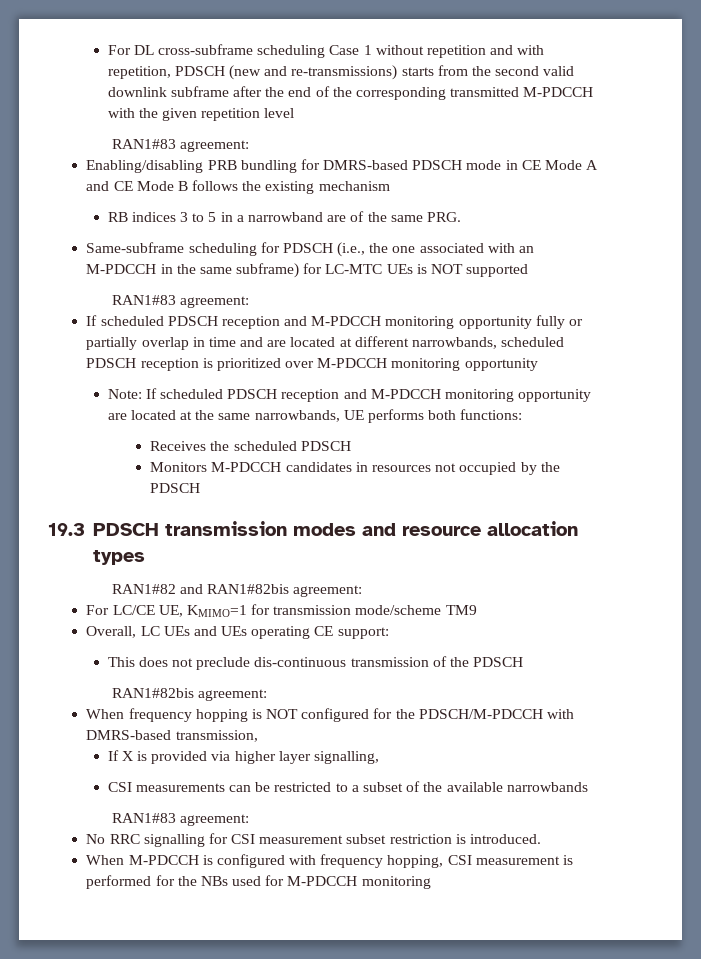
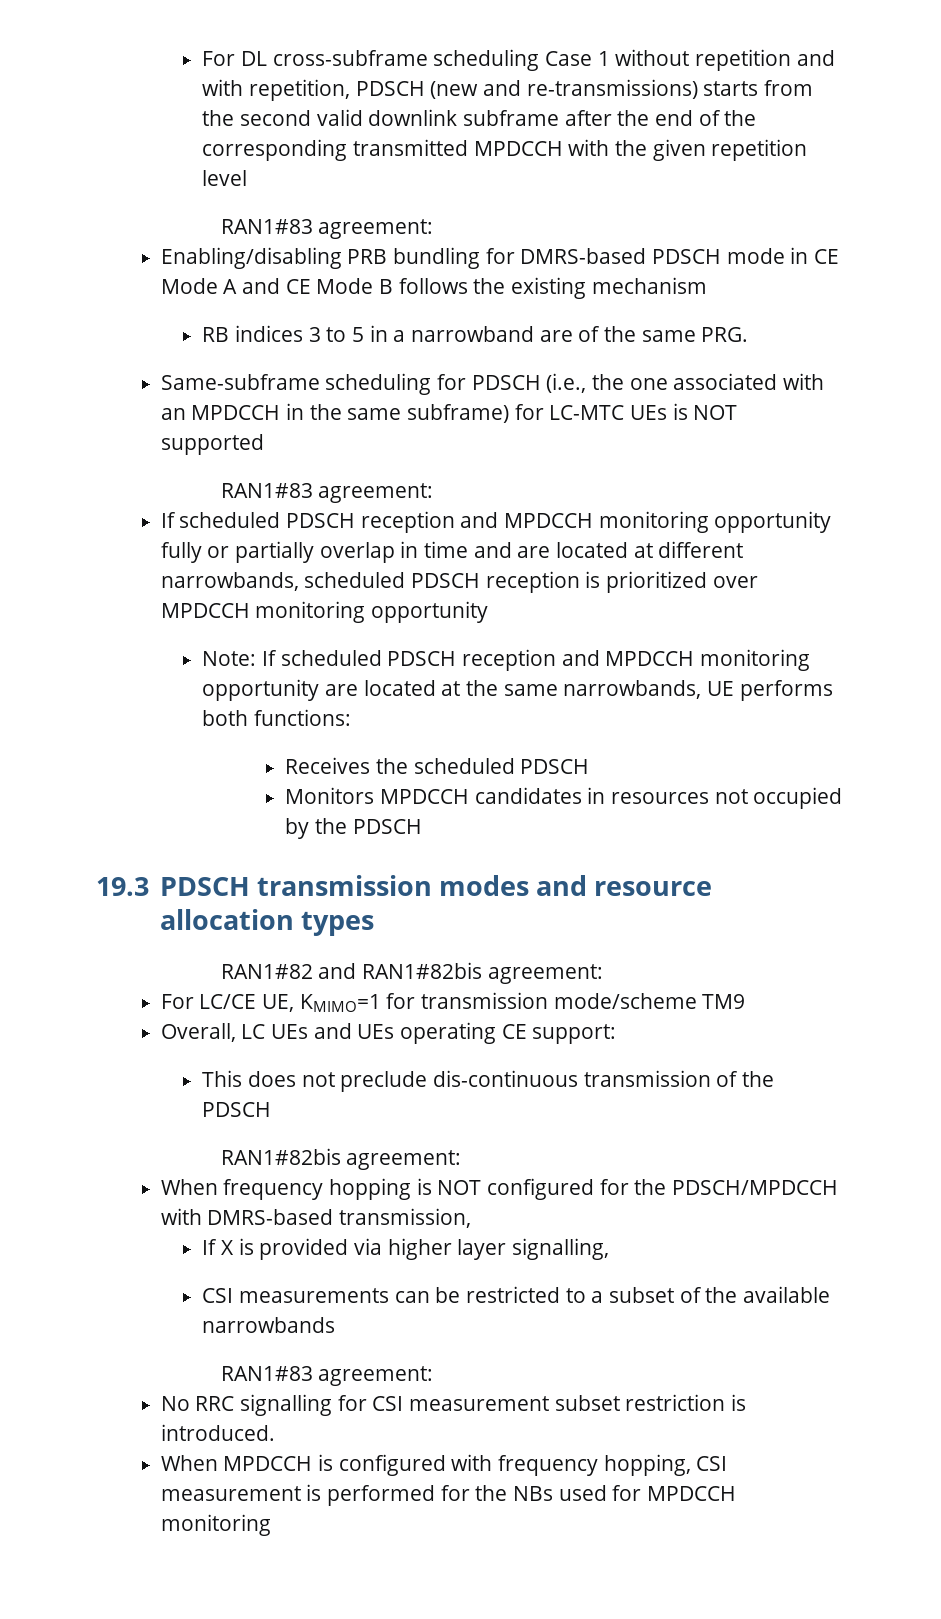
- For DL cross-subframe scheduling Case 1 without repetition and with repetition, PDSCH (new and re-transmissions) starts from the second valid downlink subframe after the end of the corresponding transmitted M-PDCCH with the given repetition level
+ For DL cross-subframe scheduling Case 1 without repetition and with repetition, PDSCH (new and re-transmissions) starts from the second valid downlink subframe after the end of the corresponding transmitted MPDCCH with the given repetition level
- Same-subframe scheduling for PDSCH (i.e., the one associated with an M-PDCCH in the same subframe) for LC-MTC UEs is NOT supported
+ Same-subframe scheduling for PDSCH (i.e., the one associated with an MPDCCH in the same subframe) for LC-MTC UEs is NOT supported
- If scheduled PDSCH reception and M-PDCCH monitoring opportunity fully or partially overlap in time and are located at different narrowbands, scheduled PDSCH reception is prioritized over M-PDCCH monitoring opportunity
+ If scheduled PDSCH reception and MPDCCH monitoring opportunity fully or partially overlap in time and are located at different narrowbands, scheduled PDSCH reception is prioritized over MPDCCH monitoring opportunity
- Note: If scheduled PDSCH reception and M-PDCCH monitoring opportunity are located at the same narrowbands, UE performs both functions:
+ Note: If scheduled PDSCH reception and MPDCCH monitoring opportunity are located at the same narrowbands, UE performs both functions:
- Monitors M-PDCCH candidates in resources not occupied by the PDSCH
+ Monitors MPDCCH candidates in resources not occupied by the PDSCH
- When frequency hopping is NOT configured for the PDSCH/M-PDCCH with DMRS-based transmission,
+ When frequency hopping is NOT configured for the PDSCH/MPDCCH with DMRS-based transmission,
- When M-PDCCH is configured with frequency hopping, CSI measurement is performed for the NBs used for M-PDCCH monitoring
+ When MPDCCH is configured with frequency hopping, CSI measurement is performed for the NBs used for MPDCCH monitoring

